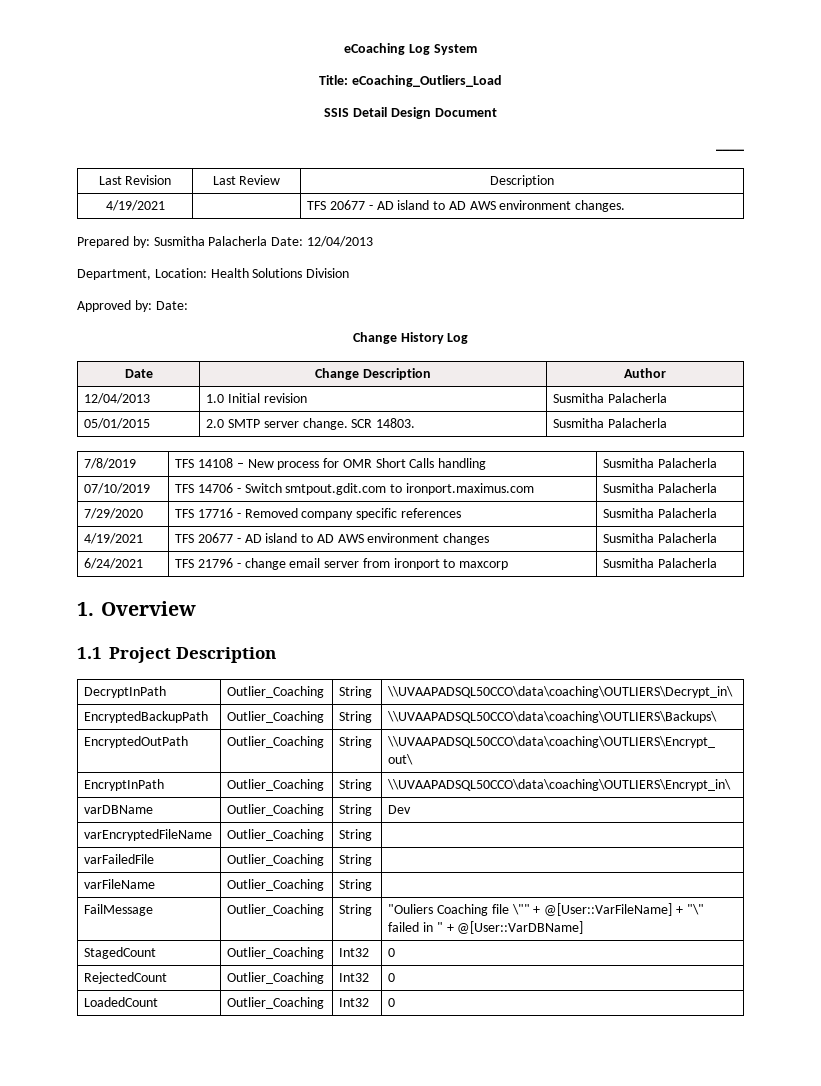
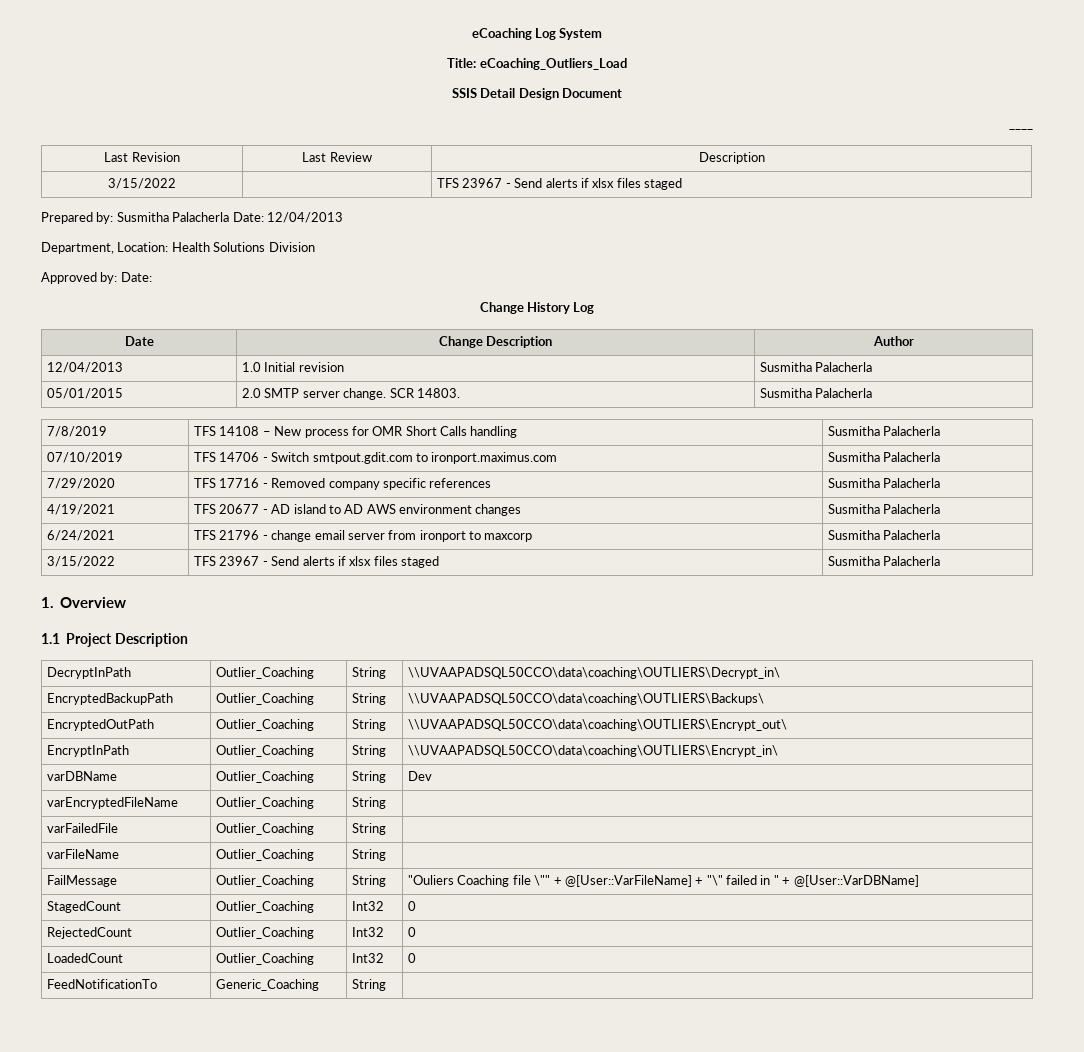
- 4/19/2021 | | TFS 20677 - AD island to AD AWS environment changes.
+ 3/15/2022 | | TFS 23967 - Send alerts if xlsx files staged
+ 3/15/2022 | TFS 23967 - Send alerts if xlsx files staged | Susmitha Palacherla
+ FeedNotificationTo | Generic_Coaching | String |

